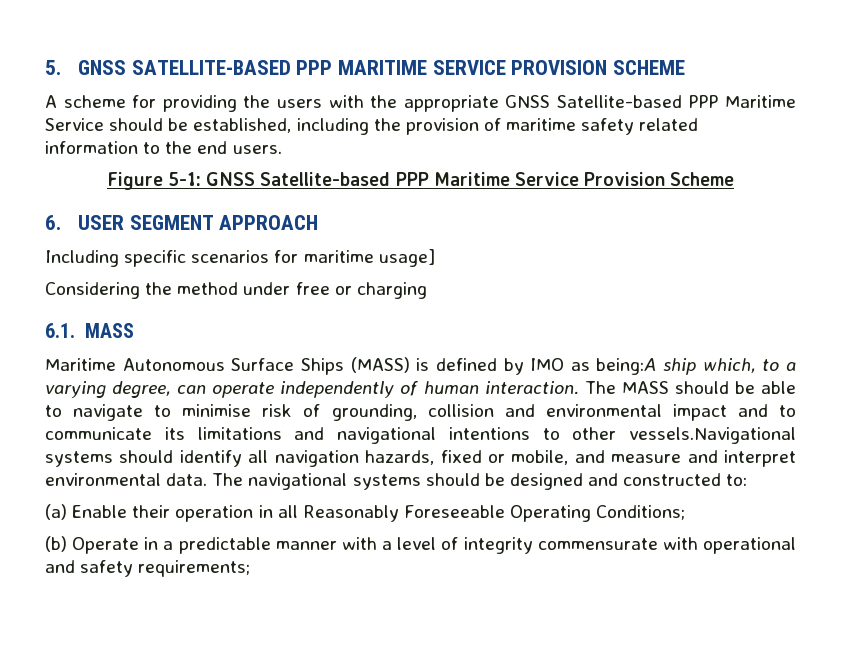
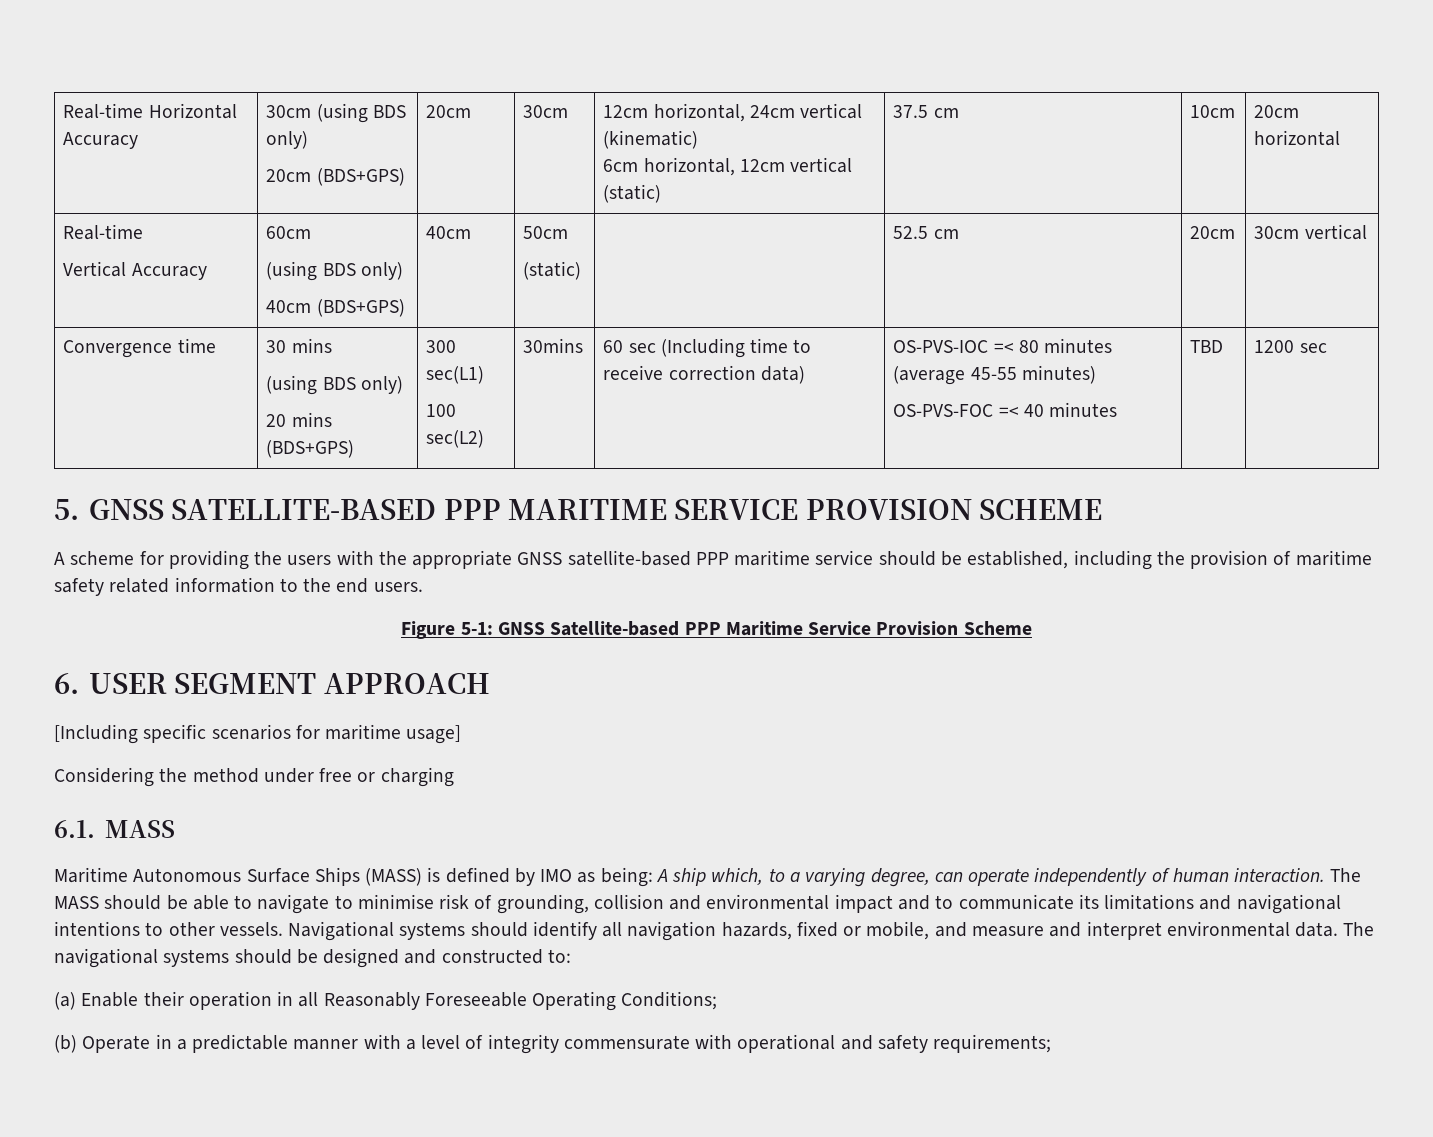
+ Real-time Horizontal Accuracy | 30cm (using BDS only)
+ 20cm (BDS+GPS) | 20cm | 30cm | 12cm horizontal, 24cm vertical (kinematic)
+ 6cm horizontal, 12cm vertical (static) | 37.5 cm | 10cm | 20cm horizontal
+ Real-time
+ Vertical Accuracy | 60cm
+ (using BDS only)
+ 40cm (BDS+GPS) | 40cm | 50cm
+ (static) | | 52.5 cm | 20cm | 30cm vertical
+ Convergence time | 30 mins
+ (using BDS only)
+ 20 mins (BDS+GPS) | 300 sec(L1)
+ 100 sec(L2) | 30mins | 60 sec (Including time to receive correction data) | OS-PVS-IOC =< 80 minutes (average 45-55 minutes)
+ OS-PVS-FOC =< 40 minutes | TBD | 1200 sec
- A scheme for providing the users with the appropriate GNSS Satellite-based PPP Maritime Service should be established, including the provision of maritime safety related information to the end users.
+ A scheme for providing the users with the appropriate GNSS satellite-based PPP maritime service should be established, including the provision of maritime safety related information to the end users.
- Including specific scenarios for maritime usage]
+ [Including specific scenarios for maritime usage]
- Maritime Autonomous Surface Ships (MASS) is defined by IMO as being:A ship which, to a varying degree, can operate independently of human interaction.
+ Maritime Autonomous Surface Ships (MASS) is defined by IMO as being: A ship which, to a varying degree, can operate independently of human interaction.
- The MASS should be able to navigate to minimise risk of grounding, collision and environmental impact and to communicate its limitations and navigational intentions to other vessels.Navigational systems should identify all navigation hazards, fixed or mobile, and measure and interpret environmental data.
+ The MASS should be able to navigate to minimise risk of grounding, collision and environmental impact and to communicate its limitations and navigational intentions to other vessels. Navigational systems should identify all navigation hazards, fixed or mobile, and measure and interpret environmental data.

